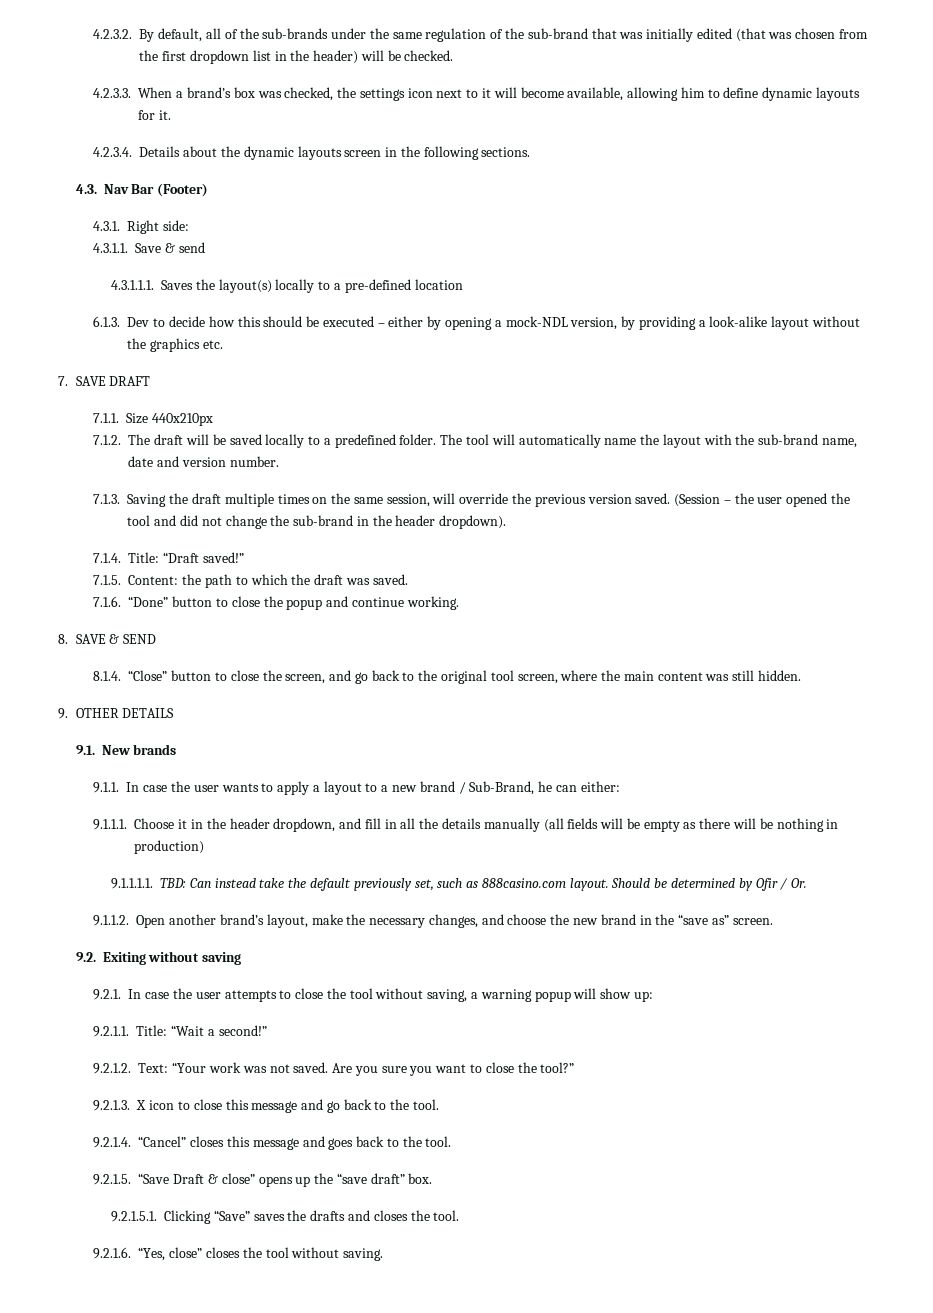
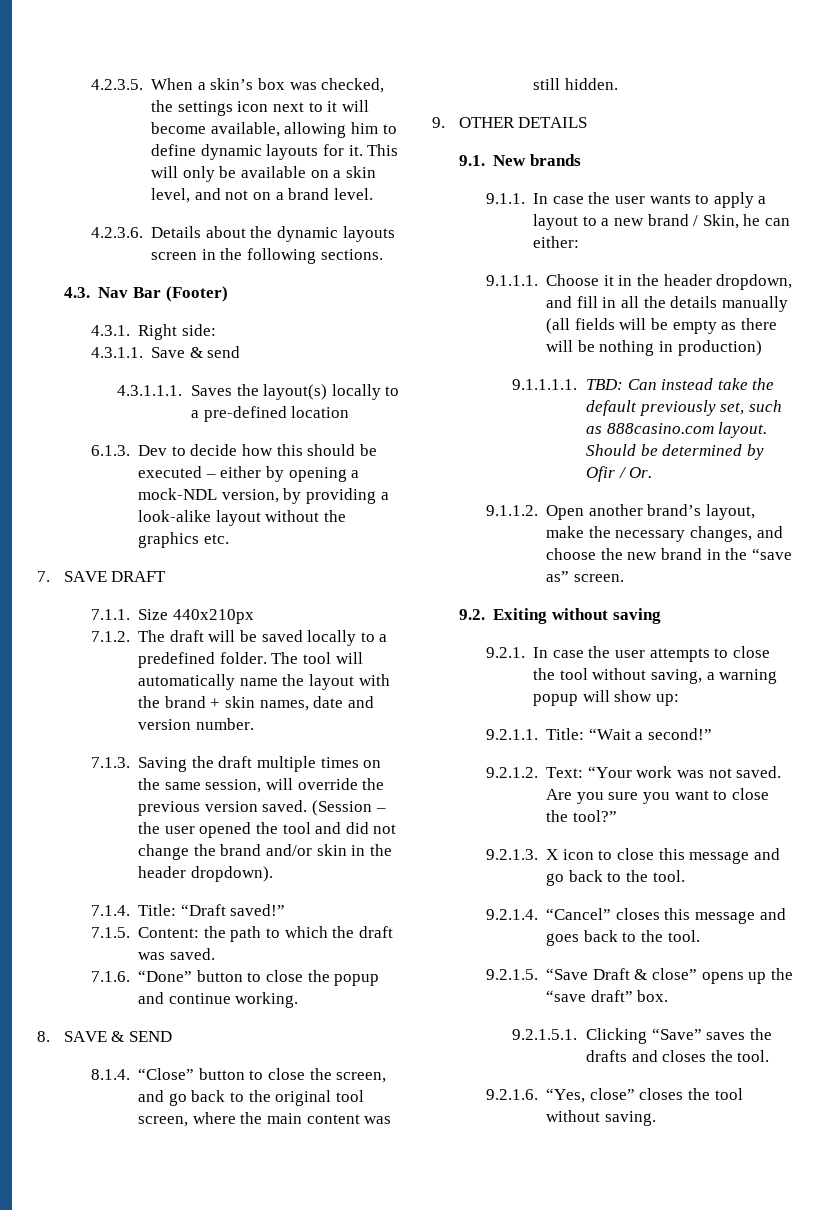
- 4.2.3.2. By default, all of the sub-brands under the same regulation of the sub-brand that was initially edited (that was chosen from the first dropdown list in the header) will be checked.
- 4.2.3.3. When a brand’s box was checked, the settings icon next to it will become available, allowing him to define dynamic layouts for it.
- 4.2.3.4. Details about the dynamic layouts screen in the following sections.
+ 4.2.3.5. When a skin’s box was checked, the settings icon next to it will become available, allowing him to define dynamic layouts for it. This will only be available on a skin level, and not on a brand level.
+ 4.2.3.6. Details about the dynamic layouts screen in the following sections.
- The tool will automatically name the layout with the sub-brand name, date and version number.
+ The tool will automatically name the layout with the brand + skin names, date and version number.
- (Session – the user opened the tool and did not change the sub-brand in the header dropdown).
+ (Session – the user opened the tool and did not change the brand and/or skin in the header dropdown).
- 9.1.1. In case the user wants to apply a layout to a new brand / Sub-Brand, he can either:
+ 9.1.1. In case the user wants to apply a layout to a new brand / Skin, he can either:

